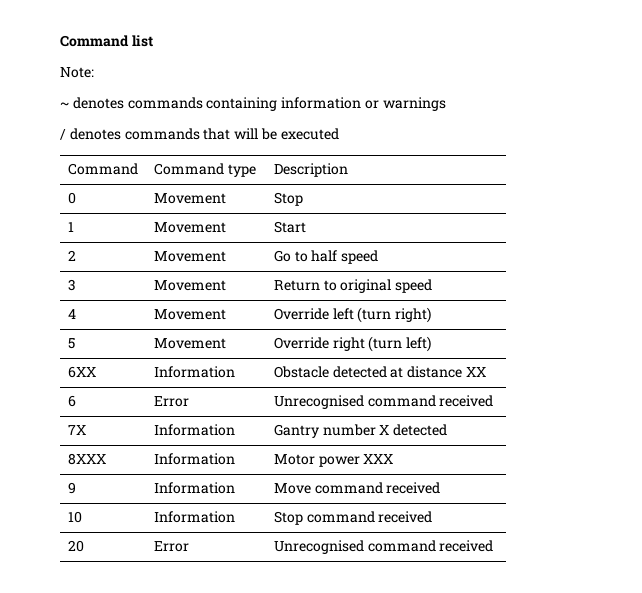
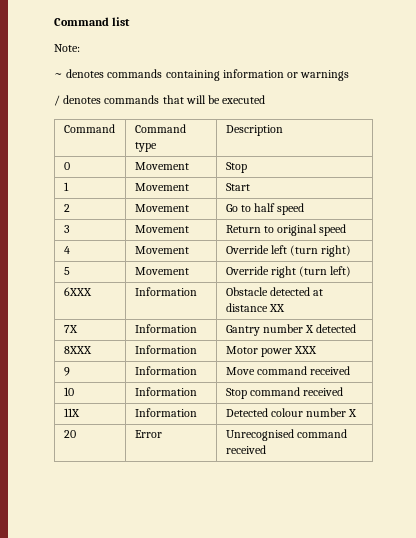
- 6XX | Information | Obstacle detected at distance XX
+ 6XXX | Information | Obstacle detected at distance XX
- 6 | Error | Unrecognised command received
+ 11X | Information | Detected colour number X

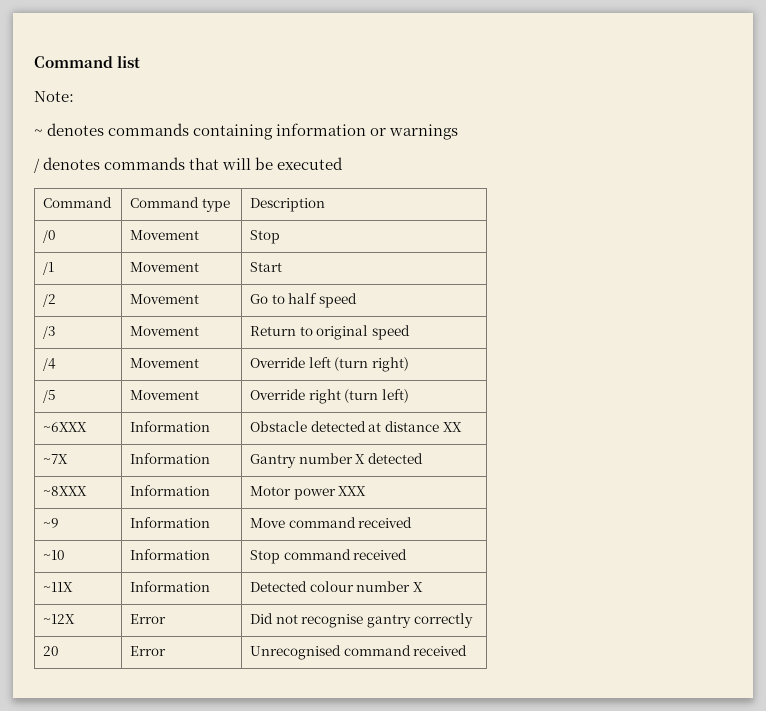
- 0 | Movement | Stop
+ /0 | Movement | Stop
- 1 | Movement | Start
+ /1 | Movement | Start
- 2 | Movement | Go to half speed
+ /2 | Movement | Go to half speed
- 3 | Movement | Return to original speed
+ /3 | Movement | Return to original speed
- 4 | Movement | Override left (turn right)
+ /4 | Movement | Override left (turn right)
- 5 | Movement | Override right (turn left)
+ /5 | Movement | Override right (turn left)
- 6XXX | Information | Obstacle detected at distance XX
+ ~6XXX | Information | Obstacle detected at distance XX
- 7X | Information | Gantry number X detected
+ ~7X | Information | Gantry number X detected
- 8XXX | Information | Motor power XXX
+ ~8XXX | Information | Motor power XXX
- 9 | Information | Move command received
+ ~9 | Information | Move command received
- 10 | Information | Stop command received
+ ~10 | Information | Stop command received
- 11X | Information | Detected colour number X
+ ~11X | Information | Detected colour number X
+ ~12X | Error | Did not recognise gantry correctly

